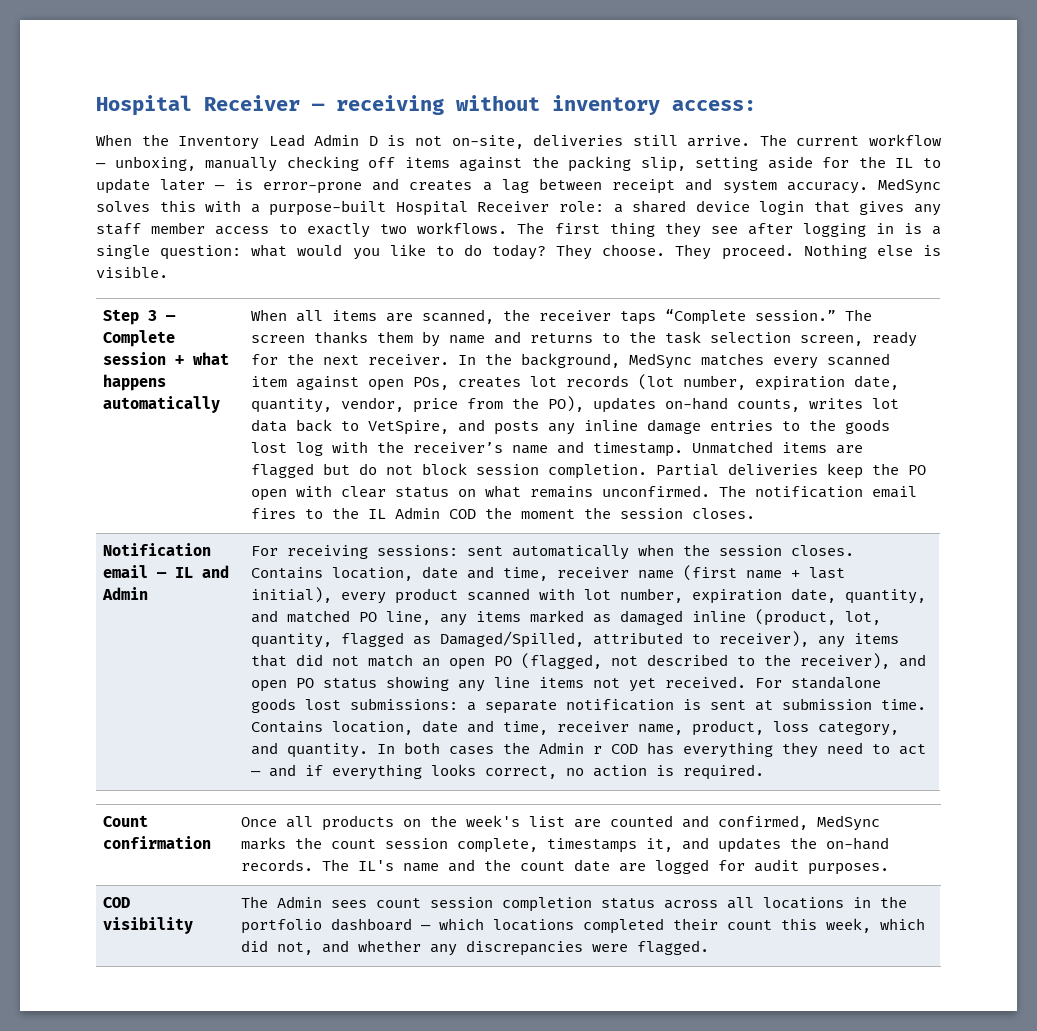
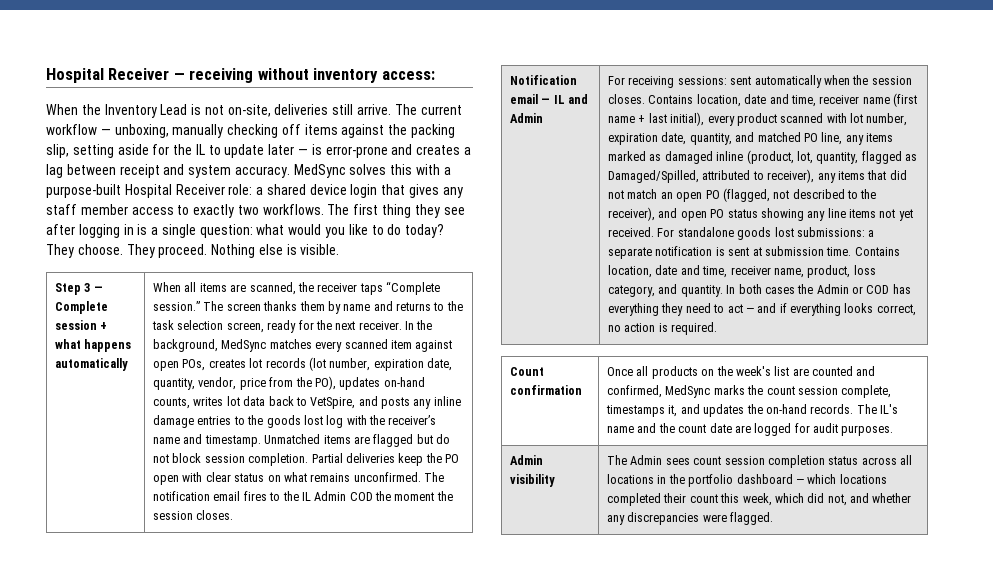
- When the Inventory Lead Admin D is not on-site, deliveries still arrive.
+ When the Inventory Lead is not on-site, deliveries still arrive.
- In both cases the Admin r COD has everything they need to act — and if everything looks correct, no action is required.
+ In both cases the Admin or COD has everything they need to act — and if everything looks correct, no action is required.
- COD visibility | The Admin sees count session completion status across all locations in the portfolio dashboard — which locations completed their count this week, which did not, and whether any discrepancies were flagged.
+ Admin visibility | The Admin sees count session completion status across all locations in the portfolio dashboard — which locations completed their count this week, which did not, and whether any discrepancies were flagged.

